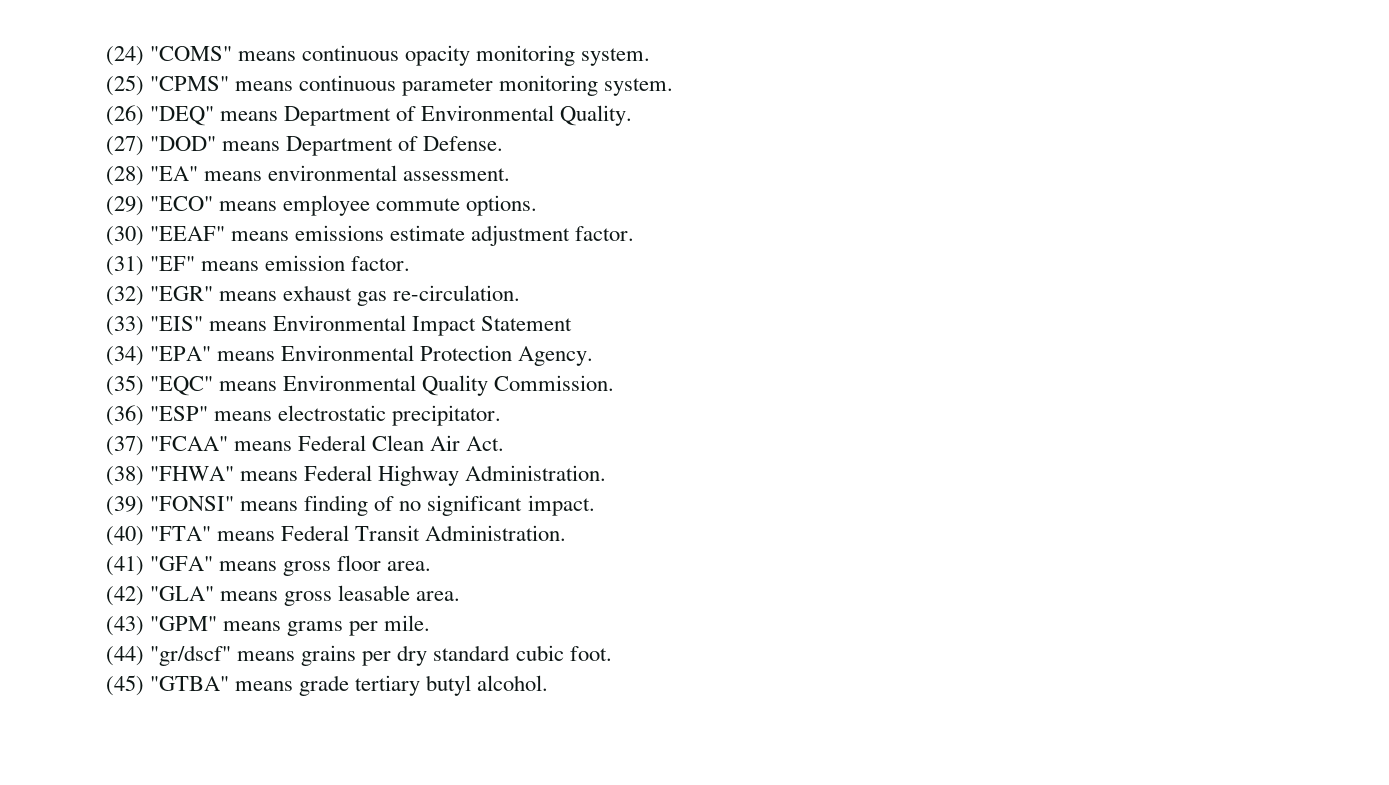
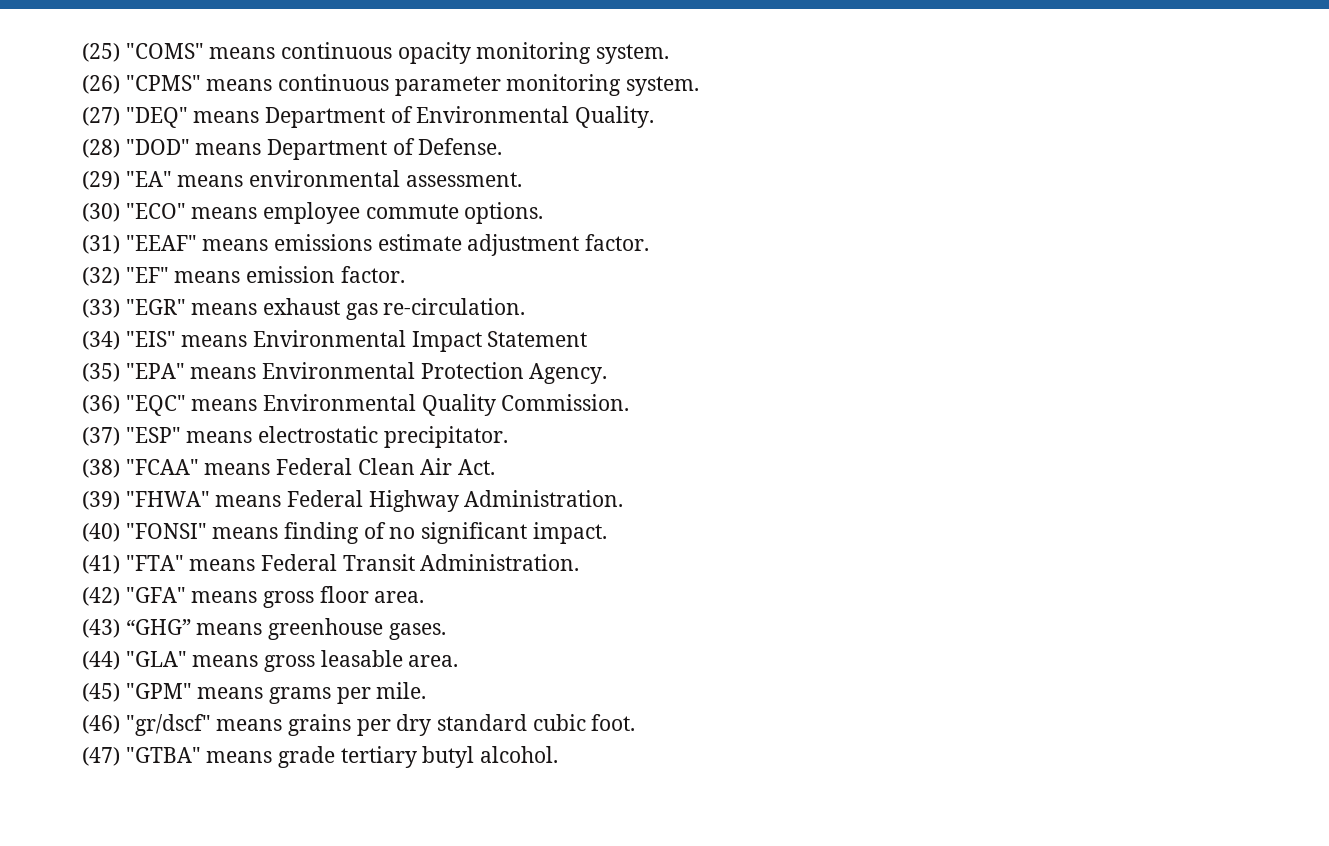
- (24) "COMS" means continuous opacity monitoring system.
+ (25) "COMS" means continuous opacity monitoring system.
- (25) "CPMS" means continuous parameter monitoring system.
+ (26) "CPMS" means continuous parameter monitoring system.
- (26) "DEQ" means Department of Environmental Quality.
+ (27) "DEQ" means Department of Environmental Quality.
- (27) "DOD" means Department of Defense.
+ (28) "DOD" means Department of Defense.
- (28) "EA" means environmental assessment.
+ (29) "EA" means environmental assessment.
- (29) "ECO" means employee commute options.
+ (30) "ECO" means employee commute options.
- (30) "EEAF" means emissions estimate adjustment factor.
+ (31) "EEAF" means emissions estimate adjustment factor.
- (31) "EF" means emission factor.
+ (32) "EF" means emission factor.
- (32) "EGR" means exhaust gas re-circulation.
+ (33) "EGR" means exhaust gas re-circulation.
- (33) "EIS" means Environmental Impact Statement
+ (34) "EIS" means Environmental Impact Statement
- (34) "EPA" means Environmental Protection Agency.
+ (35) "EPA" means Environmental Protection Agency.
- (35) "EQC" means Environmental Quality Commission.
+ (36) "EQC" means Environmental Quality Commission.
- (36) "ESP" means electrostatic precipitator.
+ (37) "ESP" means electrostatic precipitator.
- (37) "FCAA" means Federal Clean Air Act.
+ (38) "FCAA" means Federal Clean Air Act.
- (38) "FHWA" means Federal Highway Administration.
+ (39) "FHWA" means Federal Highway Administration.
- (39) "FONSI" means finding of no significant impact.
+ (40) "FONSI" means finding of no significant impact.
- (40) "FTA" means Federal Transit Administration.
+ (41) "FTA" means Federal Transit Administration.
- (41) "GFA" means gross floor area.
+ (42) "GFA" means gross floor area.
- (42) "GLA" means gross leasable area.
+ (43) “GHG” means greenhouse gases.
+ (44) "GLA" means gross leasable area.
- (43) "GPM" means grams per mile.
+ (45) "GPM" means grams per mile.
- (44) "gr/dscf" means grains per dry standard cubic foot.
+ (46) "gr/dscf" means grains per dry standard cubic foot.
- (45) "GTBA" means grade tertiary butyl alcohol.
+ (47) "GTBA" means grade tertiary butyl alcohol.

